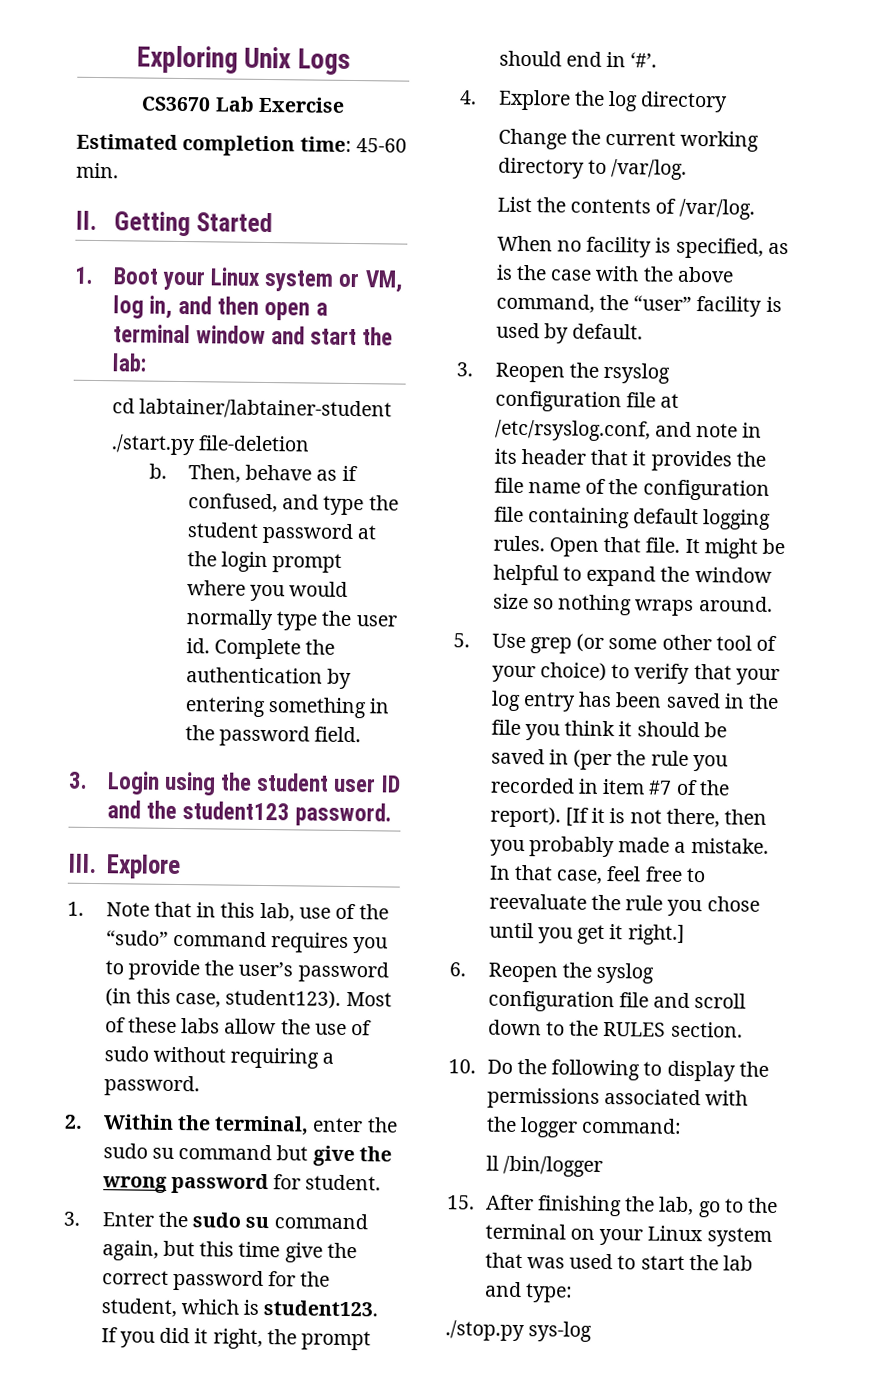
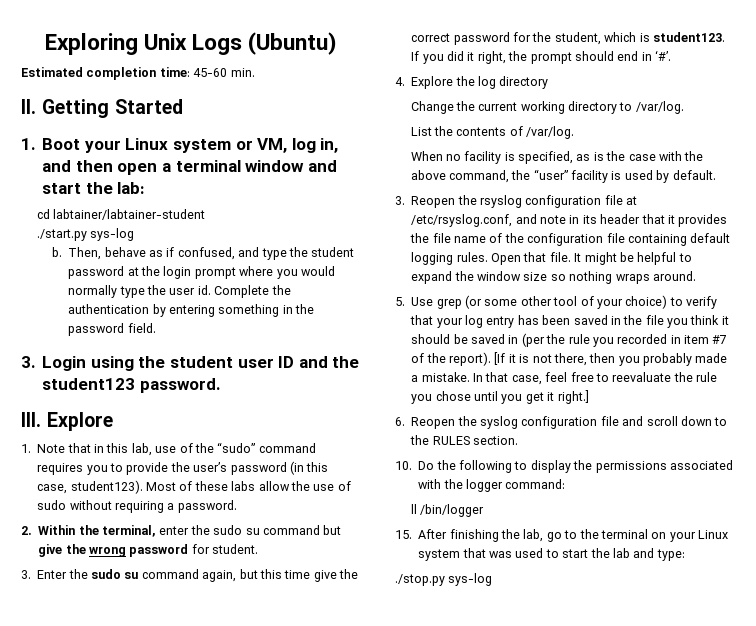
- Exploring Unix Logs
- CS3670 Lab Exercise
+ Exploring Unix Logs (Ubuntu)
- ./start.py file-deletion
+ ./start.py sys-log

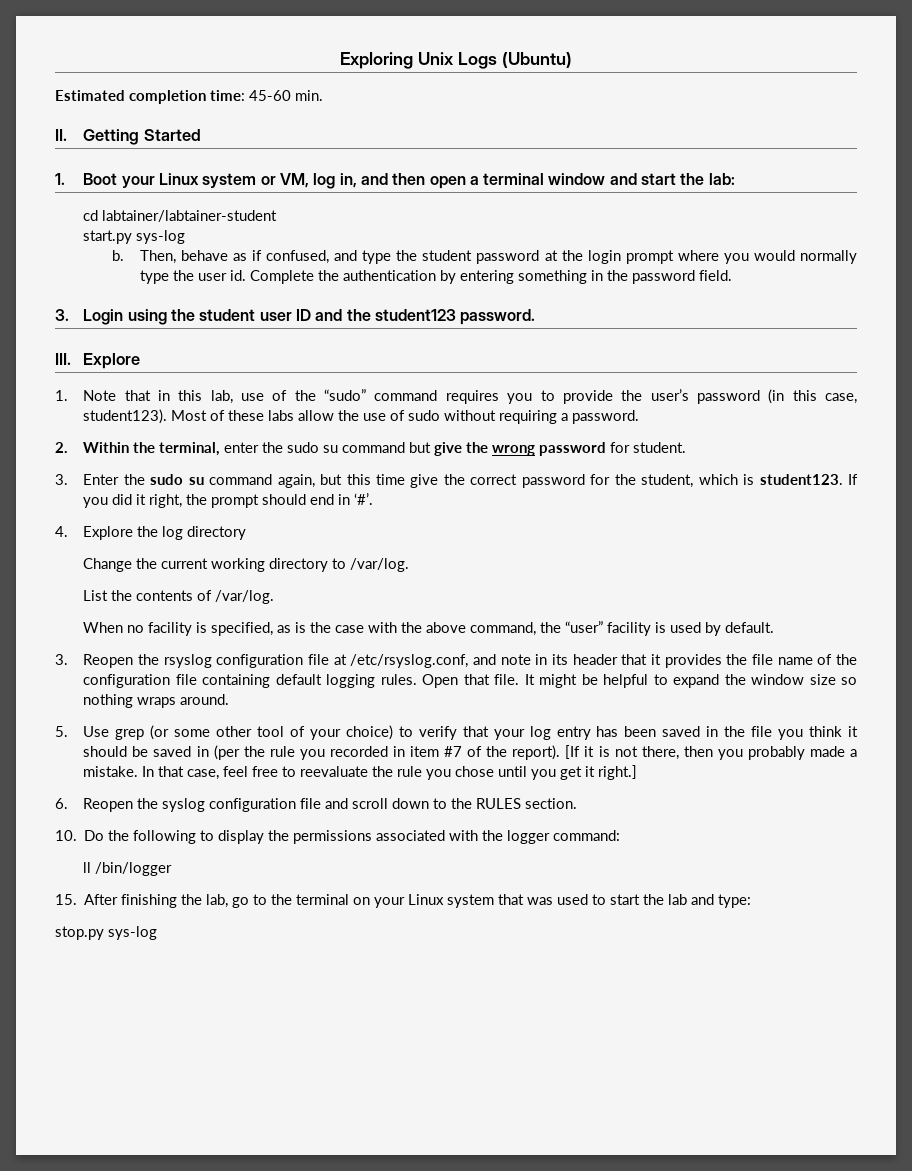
- ./start.py sys-log
+ start.py sys-log
- ./stop.py sys-log
+ stop.py sys-log

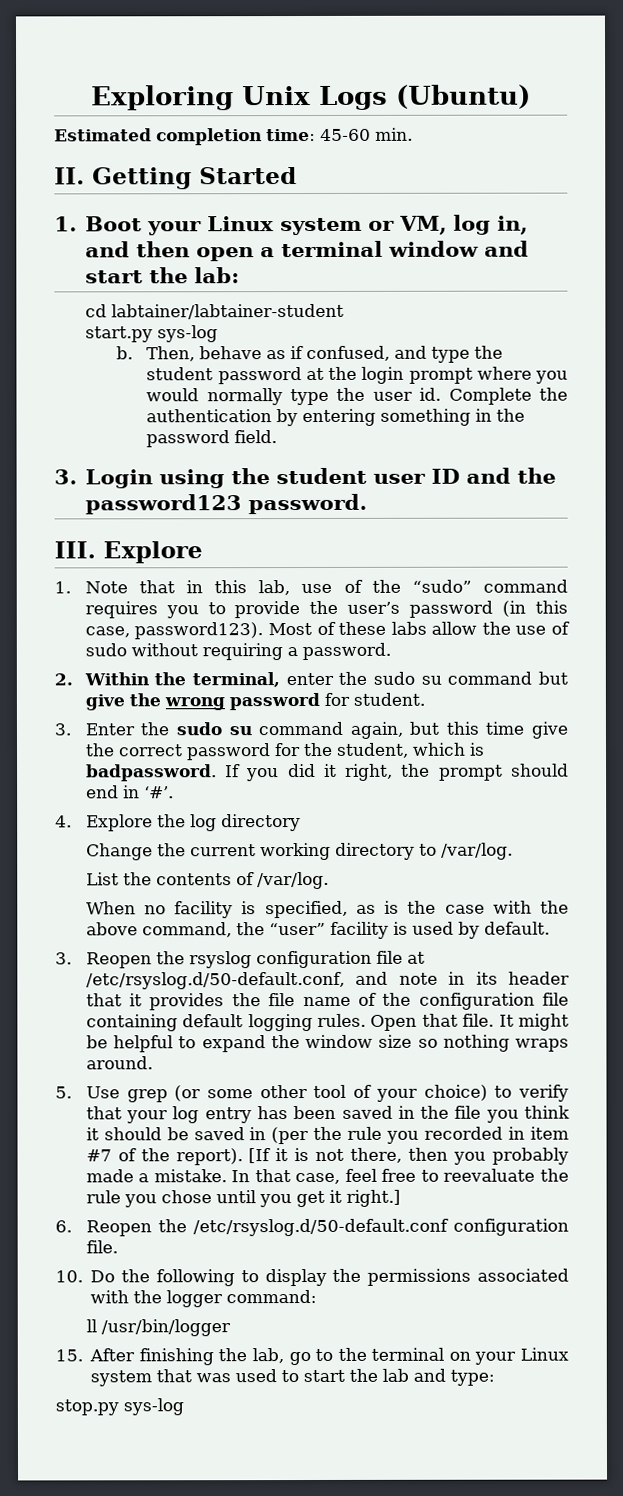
- 3. Login using the student user ID and the student123 password.
+ 3. Login using the student user ID and the password123 password.
- 1. Note that in this lab, use of the “sudo” command requires you to provide the user’s password (in this case, student123).
+ 1. Note that in this lab, use of the “sudo” command requires you to provide the user’s password (in this case, password123).
- 3. Enter the sudo su command again, but this time give the correct password for the student, which is student123.
+ 3. Enter the sudo su command again, but this time give the correct password for the student, which is badpassword.
- 3. Reopen the rsyslog configuration file at /etc/rsyslog.conf, and note in its header that it provides the file name of the configuration file containing default logging rules.
+ 3. Reopen the rsyslog configuration file at /etc/rsyslog.d/50-default.conf, and note in its header that it provides the file name of the configuration file containing default logging rules.
- 6. Reopen the syslog configuration file and scroll down to the RULES section.
+ 6. Reopen the /etc/rsyslog.d/50-default.conf configuration file.
- ll /bin/logger
+ ll /usr/bin/logger

